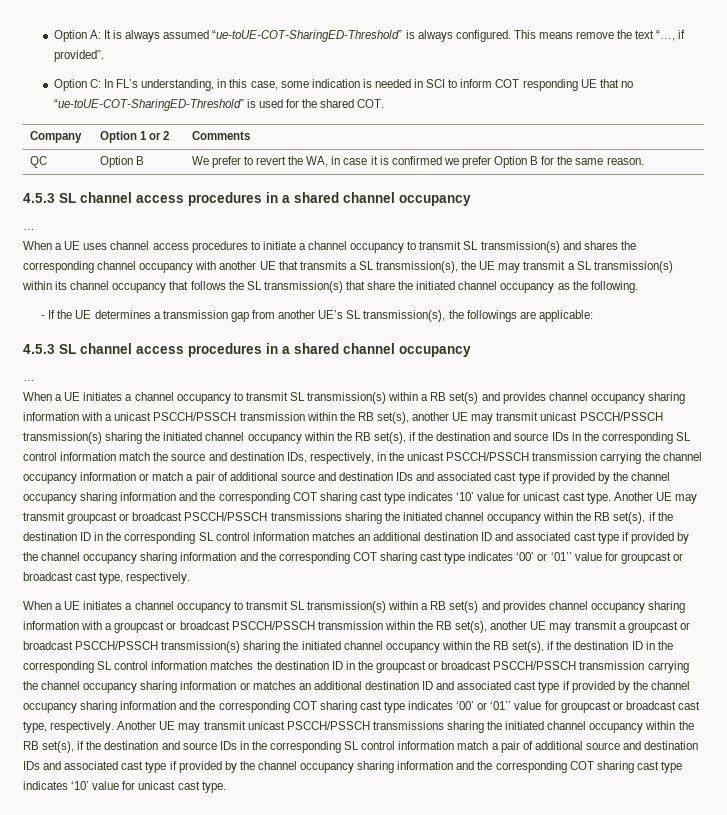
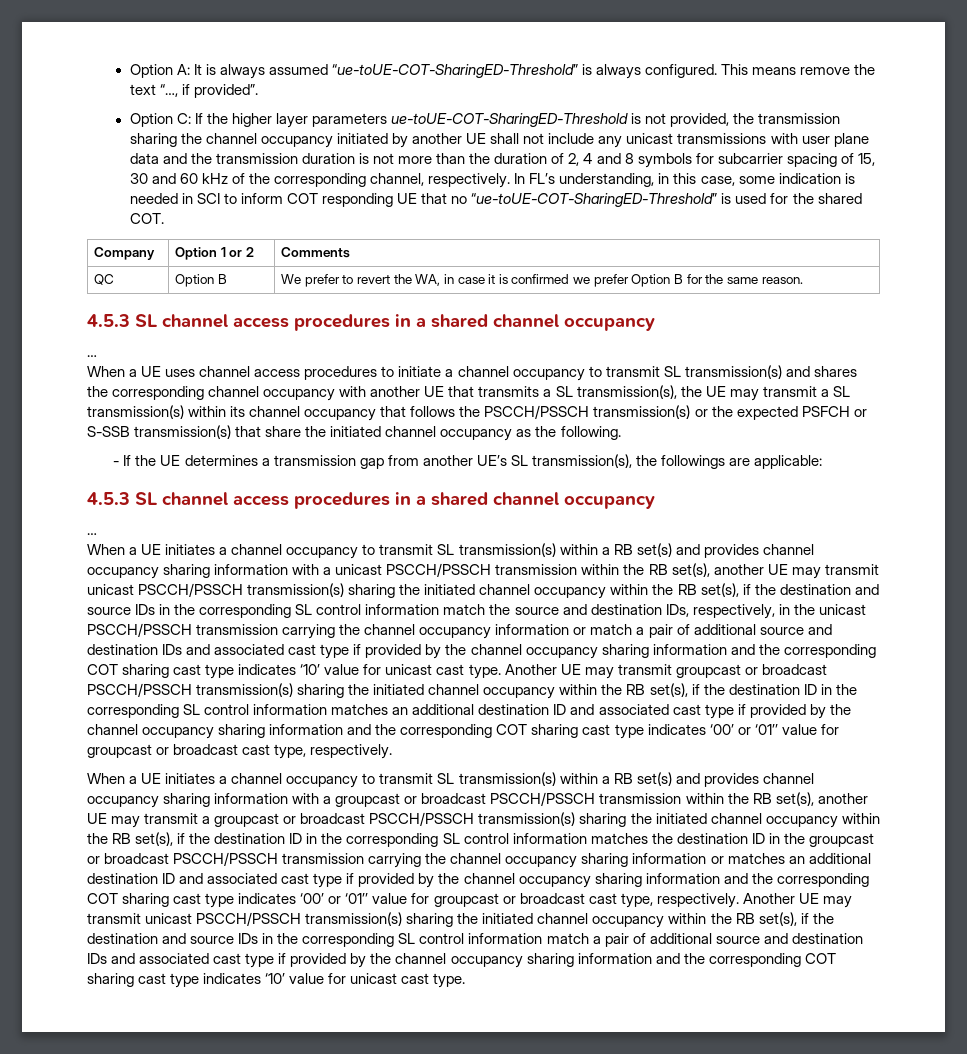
- Option C: In FL’s understanding, in this case, some indication is needed in SCI to inform COT responding UE that no “ue-toUE-COT-SharingED-Threshold” is used for the shared COT.
+ Option C: If the higher layer parameters ue-toUE-COT-SharingED-Threshold is not provided, the transmission sharing the channel occupancy initiated by another UE shall not include any unicast transmissions with user plane data and the transmission duration is not more than the duration of 2, 4 and 8 symbols for subcarrier spacing of 15, 30 and 60 kHz of the corresponding channel, respectively. In FL’s understanding, in this case, some indication is needed in SCI to inform COT responding UE that no “ue-toUE-COT-SharingED-Threshold” is used for the shared COT.
- When a UE uses channel access procedures to initiate a channel occupancy to transmit SL transmission(s) and shares the corresponding channel occupancy with another UE that transmits a SL transmission(s), the UE may transmit a SL transmission(s) within its channel occupancy that follows the SL transmission(s) that share the initiated channel occupancy as the following.
+ When a UE uses channel access procedures to initiate a channel occupancy to transmit SL transmission(s) and shares the corresponding channel occupancy with another UE that transmits a SL transmission(s), the UE may transmit a SL transmission(s) within its channel occupancy that follows the PSCCH/PSSCH transmission(s) or the expected PSFCH or S-SSB transmission(s) that share the initiated channel occupancy as the following.
- Another UE may transmit groupcast or broadcast PSCCH/PSSCH transmissions sharing the initiated channel occupancy within the RB set(s), if the destination ID in the corresponding SL control information matches an additional destination ID and associated cast type if provided by the channel occupancy sharing information and the corresponding COT sharing cast type indicates ‘00’ or ‘01’’ value for groupcast or broadcast cast type, respectively.
+ Another UE may transmit groupcast or broadcast PSCCH/PSSCH transmission(s) sharing the initiated channel occupancy within the RB set(s), if the destination ID in the corresponding SL control information matches an additional destination ID and associated cast type if provided by the channel occupancy sharing information and the corresponding COT sharing cast type indicates ‘00’ or ‘01’’ value for groupcast or broadcast cast type, respectively.
- Another UE may transmit unicast PSCCH/PSSCH transmissions sharing the initiated channel occupancy within the RB set(s), if the destination and source IDs in the corresponding SL control information match a pair of additional source and destination IDs and associated cast type if provided by the channel occupancy sharing information and the corresponding COT sharing cast type indicates ‘10’ value for unicast cast type.
+ Another UE may transmit unicast PSCCH/PSSCH transmission(s) sharing the initiated channel occupancy within the RB set(s), if the destination and source IDs in the corresponding SL control information match a pair of additional source and destination IDs and associated cast type if provided by the channel occupancy sharing information and the corresponding COT sharing cast type indicates ‘10’ value for unicast cast type.

